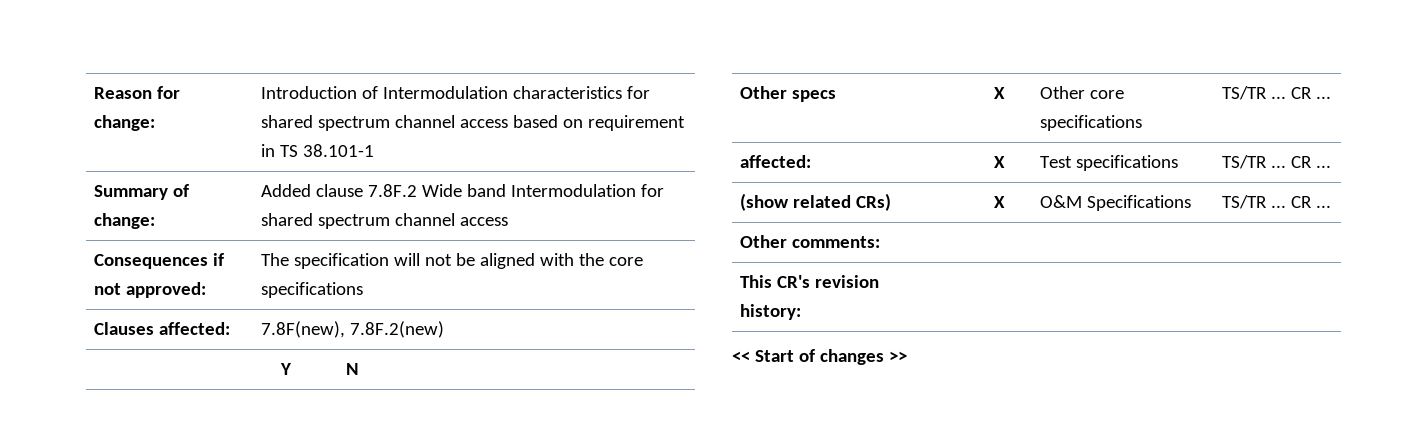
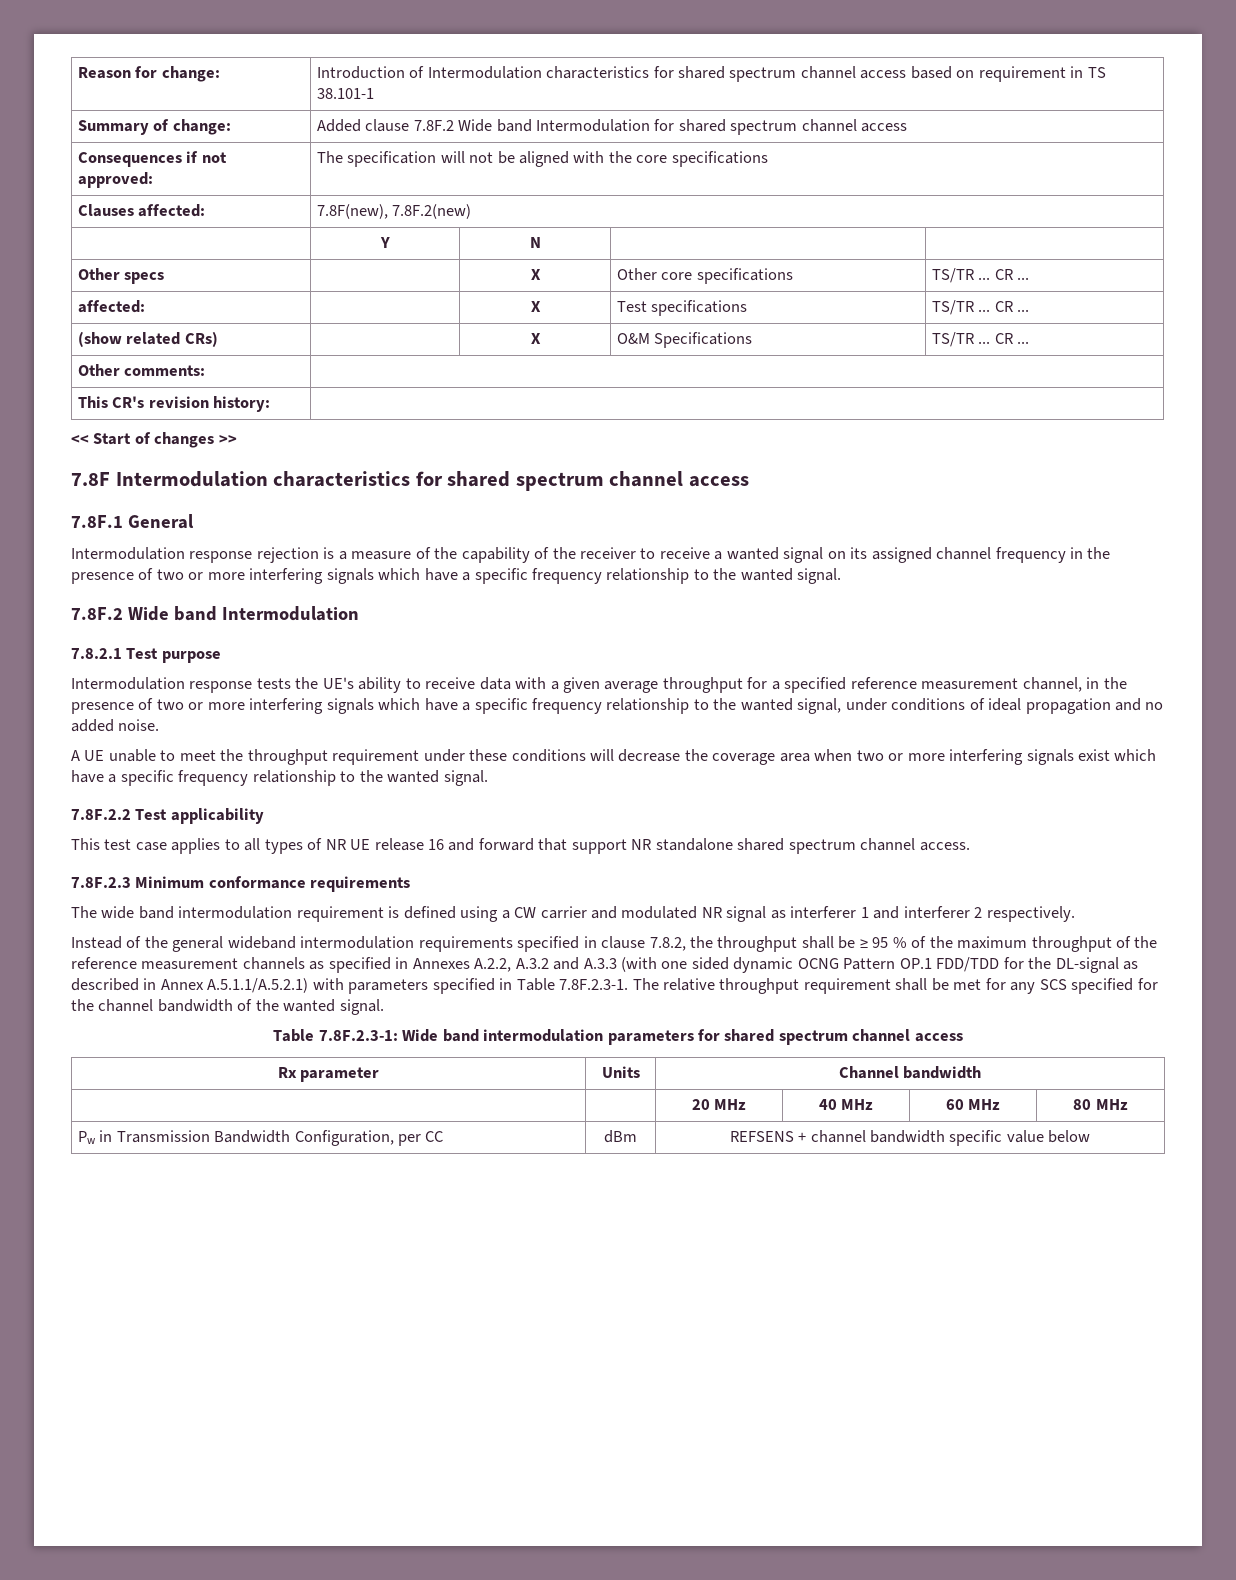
+ 7.8F Intermodulation characteristics for shared spectrum channel access
+ 7.8F.1 General
+ Intermodulation response rejection is a measure of the capability of the receiver to receive a wanted signal on its assigned channel frequency in the presence of two or more interfering signals which have a specific frequency relationship to the wanted signal.
+ 7.8F.2 Wide band Intermodulation
+ 7.8.2.1 Test purpose
+ Intermodulation response tests the UE's ability to receive data with a given average throughput for a specified reference measurement channel, in the presence of two or more interfering signals which have a specific frequency relationship to the wanted signal, under conditions of ideal propagation and no added noise.
+ A UE unable to meet the throughput requirement under these conditions will decrease the coverage area when two or more interfering signals exist which have a specific frequency relationship to the wanted signal.
+ 7.8F.2.2 Test applicability
+ This test case applies to all types of NR UE release 16 and forward that support NR standalone shared spectrum channel access.
+ 7.8F.2.3 Minimum conformance requirements
+ The wide band intermodulation requirement is defined using a CW carrier and modulated NR signal as interferer 1 and interferer 2 respectively.
+ Instead of the general wideband intermodulation requirements specified in clause 7.8.2, the throughput shall be ≥ 95 % of the maximum throughput of the reference measurement channels as specified in Annexes A.2.2, A.3.2 and A.3.3 (with one sided dynamic OCNG Pattern OP.1 FDD/TDD for the DL-signal as described in Annex A.5.1.1/A.5.2.1) with parameters specified in Table 7.8F.2.3-1. The relative throughput requirement shall be met for any SCS specified for the channel bandwidth of the wanted signal.
+ Table 7.8F.2.3-1: Wide band intermodulation parameters for shared spectrum channel access
+ Rx parameter | Units | Channel bandwidth
+ | | 20 MHz | 40 MHz | 60 MHz | 80 MHz
+ Pw in Transmission Bandwidth Configuration, per CC | dBm | REFSENS + channel bandwidth specific value below

